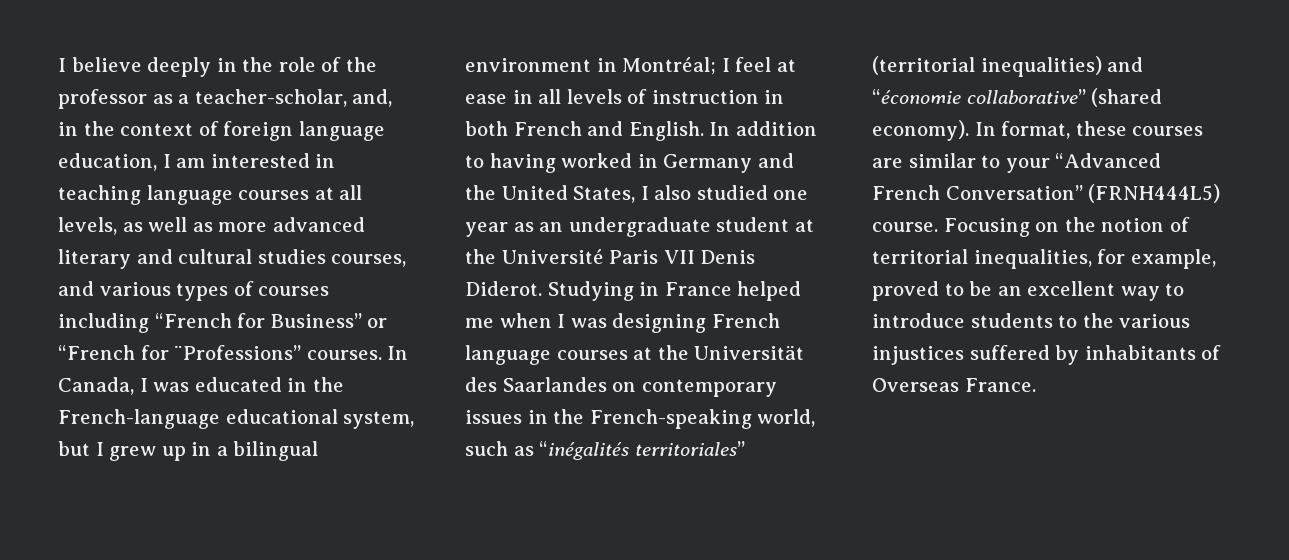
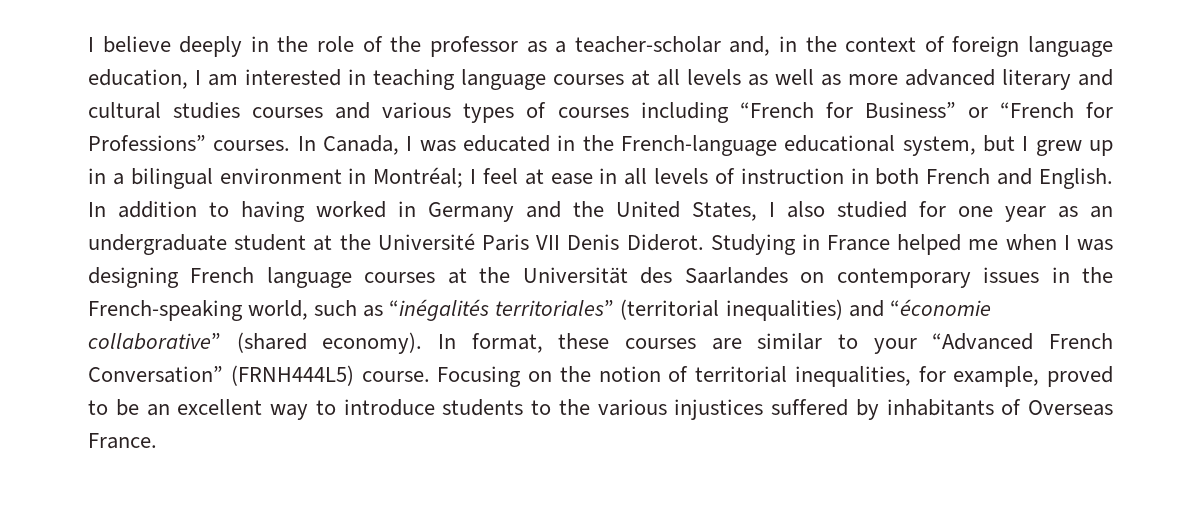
- I believe deeply in the role of the professor as a teacher-scholar, and, in the context of foreign language education, I am interested in teaching language courses at all levels, as well as more advanced literary and cultural studies courses, and various types of courses including “French for Business” or “French for ¨Professions” courses.
+ I believe deeply in the role of the professor as a teacher-scholar and, in the context of foreign language education, I am interested in teaching language courses at all levels as well as more advanced literary and cultural studies courses and various types of courses including “French for Business” or “French for Professions” courses.
- In addition to having worked in Germany and the United States, I also studied one year as an undergraduate student at the Université Paris VII Denis Diderot.
+ In addition to having worked in Germany and the United States, I also studied for one year as an undergraduate student at the Université Paris VII Denis Diderot.

